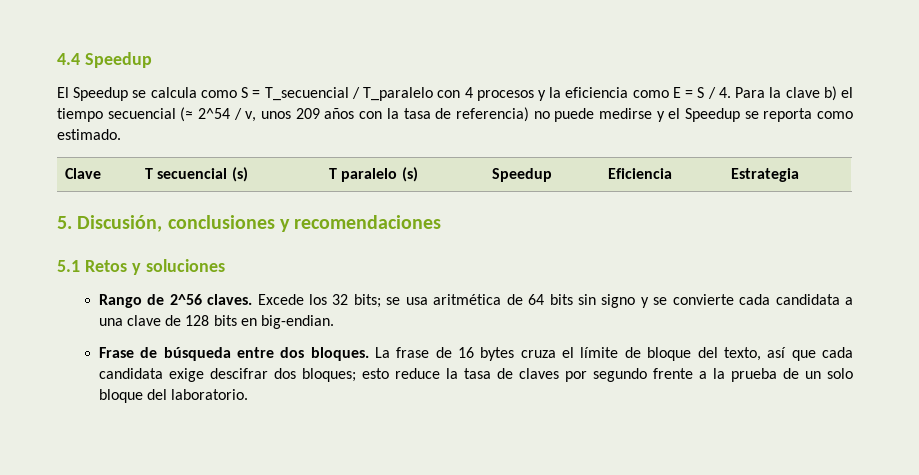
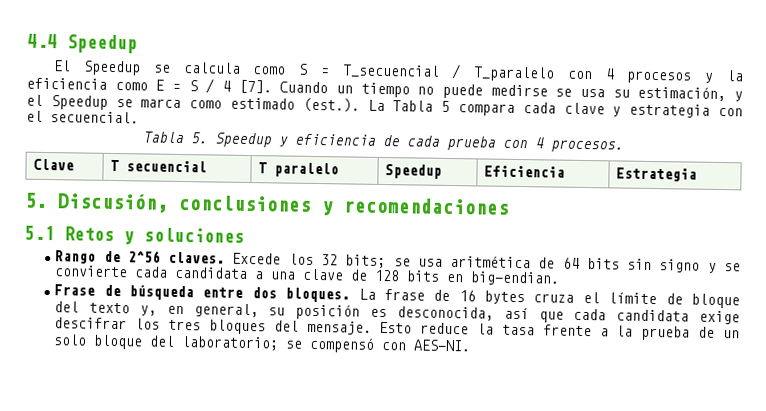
- El Speedup se calcula como S = T_secuencial / T_paralelo con 4 procesos y la eficiencia como E = S / 4. Para la clave b) el tiempo secuencial (≈ 2^54 / v, unos 209 años con la tasa de referencia) no puede medirse y el Speedup se reporta como estimado.
+ El Speedup se calcula como S = T_secuencial / T_paralelo con 4 procesos y la eficiencia como E = S / 4 [7]. Cuando un tiempo no puede medirse se usa su estimación, y el Speedup se marca como estimado (est.). La Tabla 5 compara cada clave y estrategia con el secuencial.
+ Tabla 5. Speedup y eficiencia de cada prueba con 4 procesos.
- Clave | T secuencial (s) | T paralelo (s) | Speedup | Eficiencia | Estrategia
+ Clave | T secuencial | T paralelo | Speedup | Eficiencia | Estrategia
- La frase de 16 bytes cruza el límite de bloque del texto, así que cada candidata exige descifrar dos bloques; esto reduce la tasa de claves por segundo frente a la prueba de un solo bloque del laboratorio.
+ La frase de 16 bytes cruza el límite de bloque del texto y, en general, su posición es desconocida, así que cada candidata exige descifrar los tres bloques del mensaje. Esto reduce la tasa frente a la prueba de un solo bloque del laboratorio; se compensó con AES-NI.

